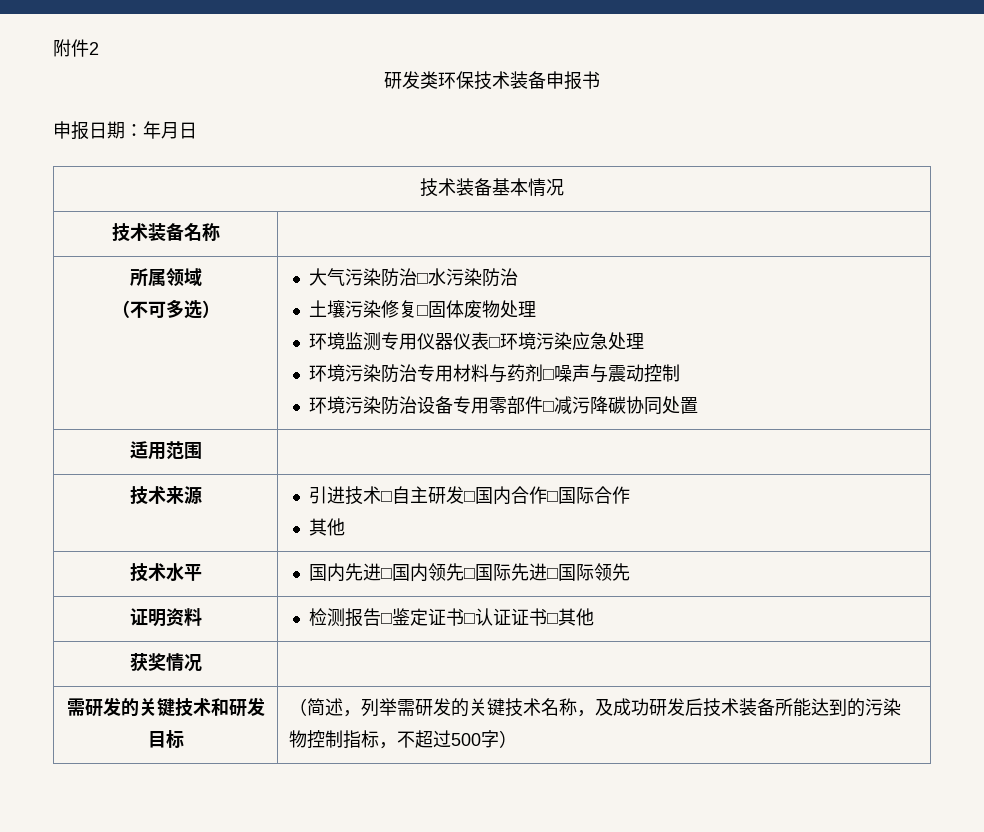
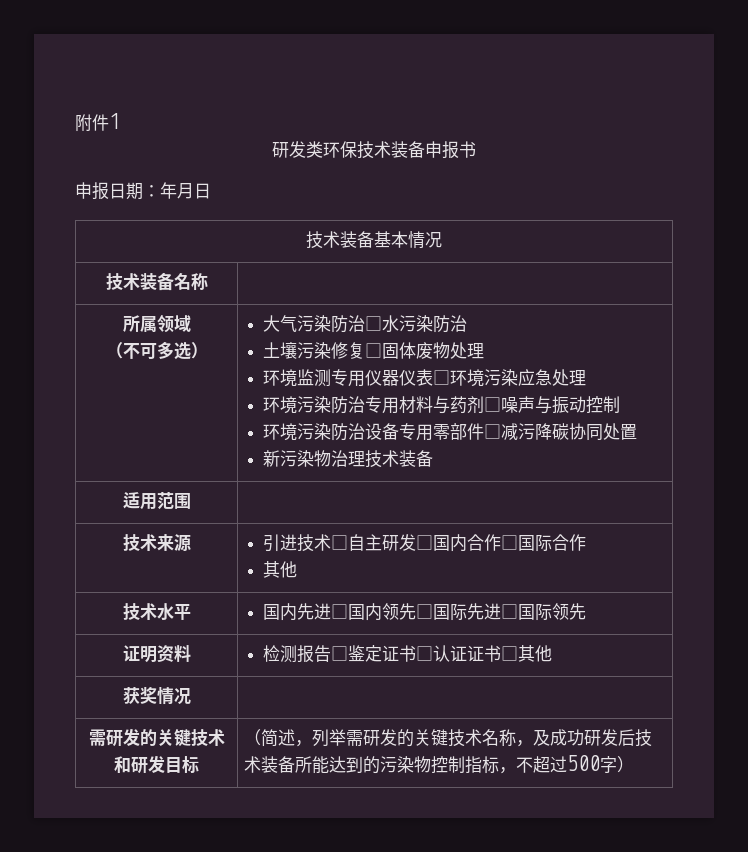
- 附件2
+ 附件1
- 环境污染防治专用材料与药剂□噪声与震动控制
+ 环境污染防治专用材料与药剂□噪声与振动控制
+ 新污染物治理技术装备

